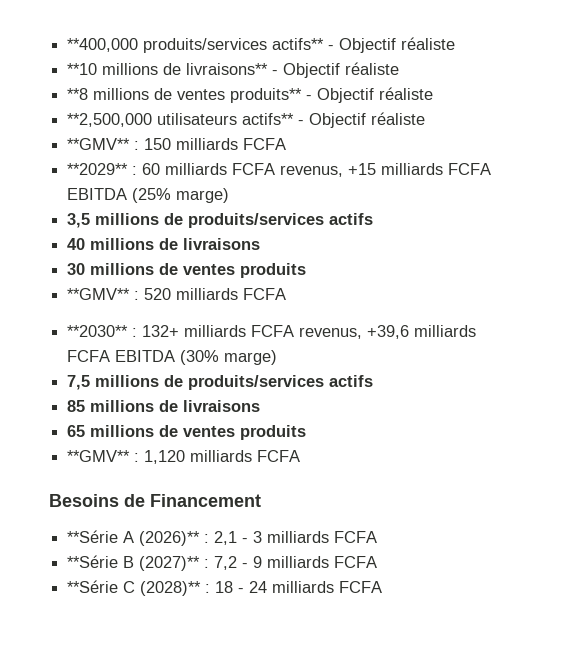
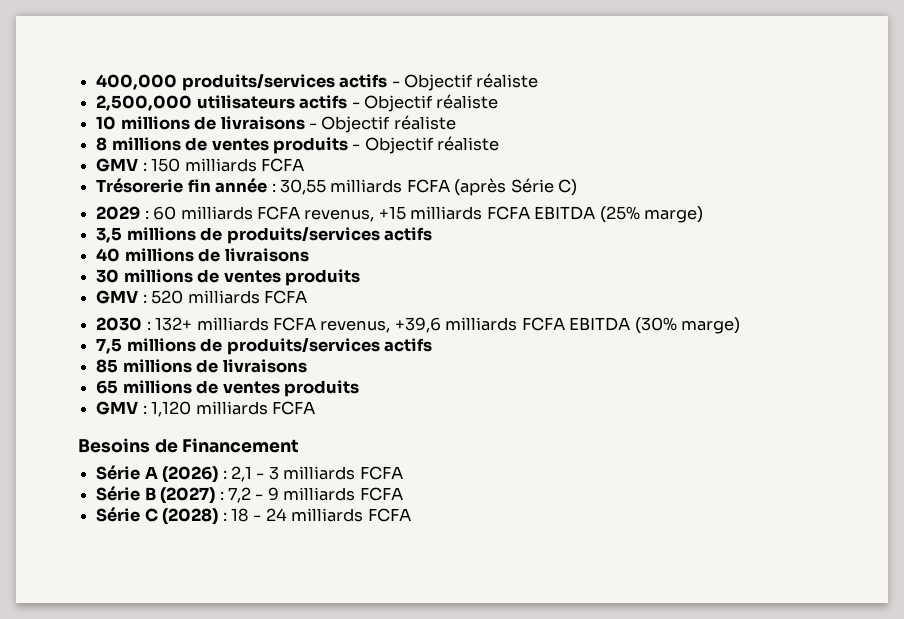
- **400,000 produits/services actifs** - Objectif réaliste
- **10 millions de livraisons** - Objectif réaliste
- **8 millions de ventes produits** - Objectif réaliste
- **2,500,000 utilisateurs actifs** - Objectif réaliste
- **GMV** : 150 milliards FCFA
+ 400,000 produits/services actifs - Objectif réaliste
+ 2,500,000 utilisateurs actifs - Objectif réaliste
+ 10 millions de livraisons - Objectif réaliste
+ 8 millions de ventes produits - Objectif réaliste
+ GMV : 150 milliards FCFA
- **2029** : 60 milliards FCFA revenus, +15 milliards FCFA EBITDA (25% marge)
+ Trésorerie fin année : 30,55 milliards FCFA (après Série C)
+ 2029 : 60 milliards FCFA revenus, +15 milliards FCFA EBITDA (25% marge)
- **GMV** : 520 milliards FCFA
+ GMV : 520 milliards FCFA
- **2030** : 132+ milliards FCFA revenus, +39,6 milliards FCFA EBITDA (30% marge)
+ 2030 : 132+ milliards FCFA revenus, +39,6 milliards FCFA EBITDA (30% marge)
- **GMV** : 1,120 milliards FCFA
+ GMV : 1,120 milliards FCFA
- **Série A (2026)** : 2,1 - 3 milliards FCFA
+ Série A (2026) : 2,1 - 3 milliards FCFA
- **Série B (2027)** : 7,2 - 9 milliards FCFA
+ Série B (2027) : 7,2 - 9 milliards FCFA
- **Série C (2028)** : 18 - 24 milliards FCFA
+ Série C (2028) : 18 - 24 milliards FCFA

